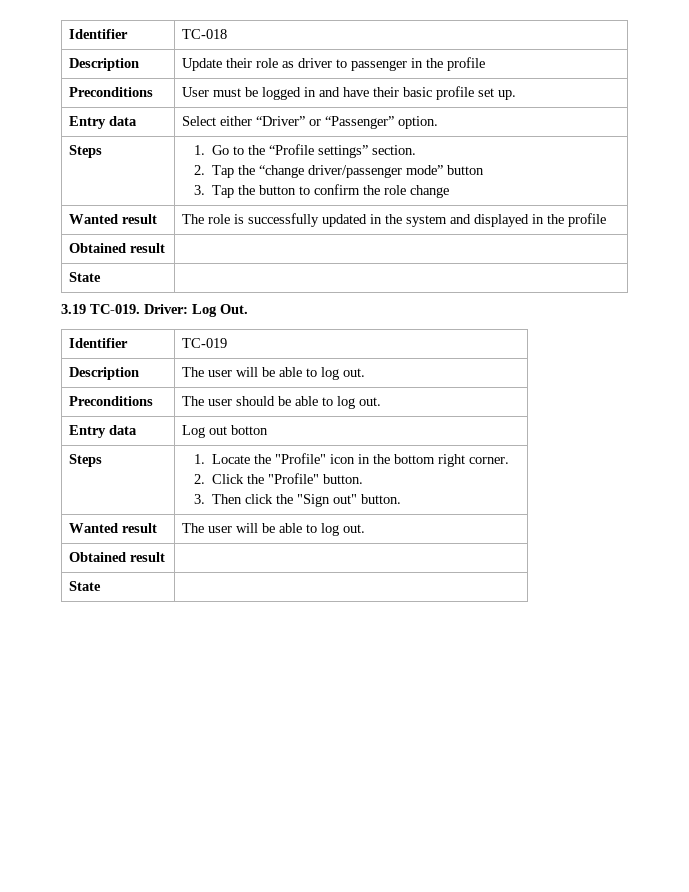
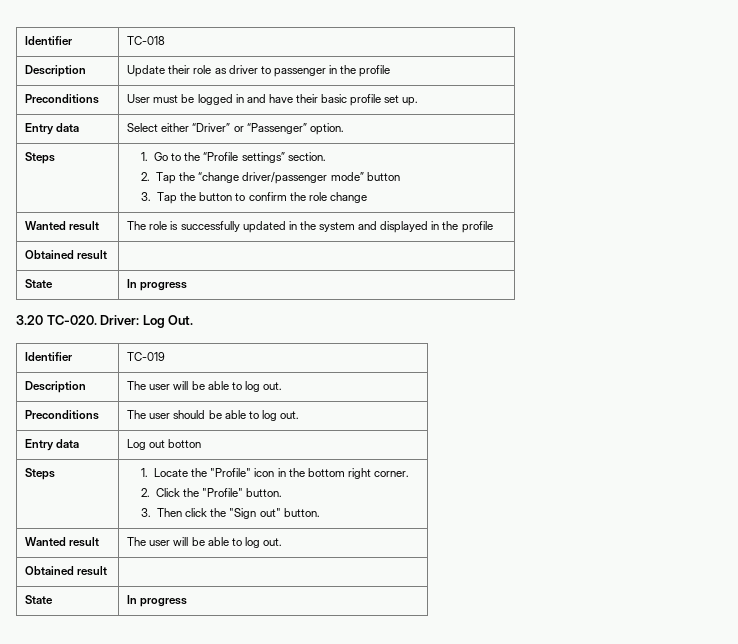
  Wanted result | The role is successfully updated in the system and displayed in the profile
  Obtained result |
- State |
- 3.19 TC-019.
+ State | In progress
+ 3.20 TC-020.
  Wanted result | The user will be able to log out.
  Obtained result |
- State |
+ State | In progress

